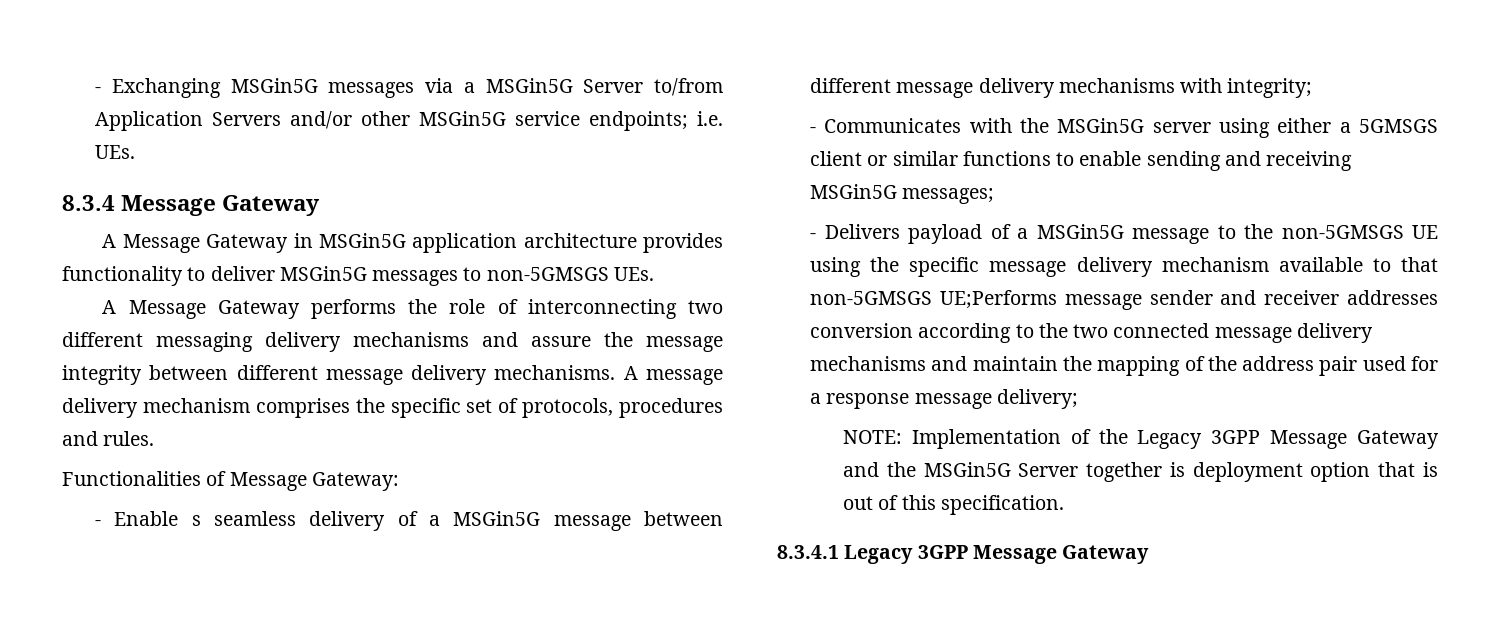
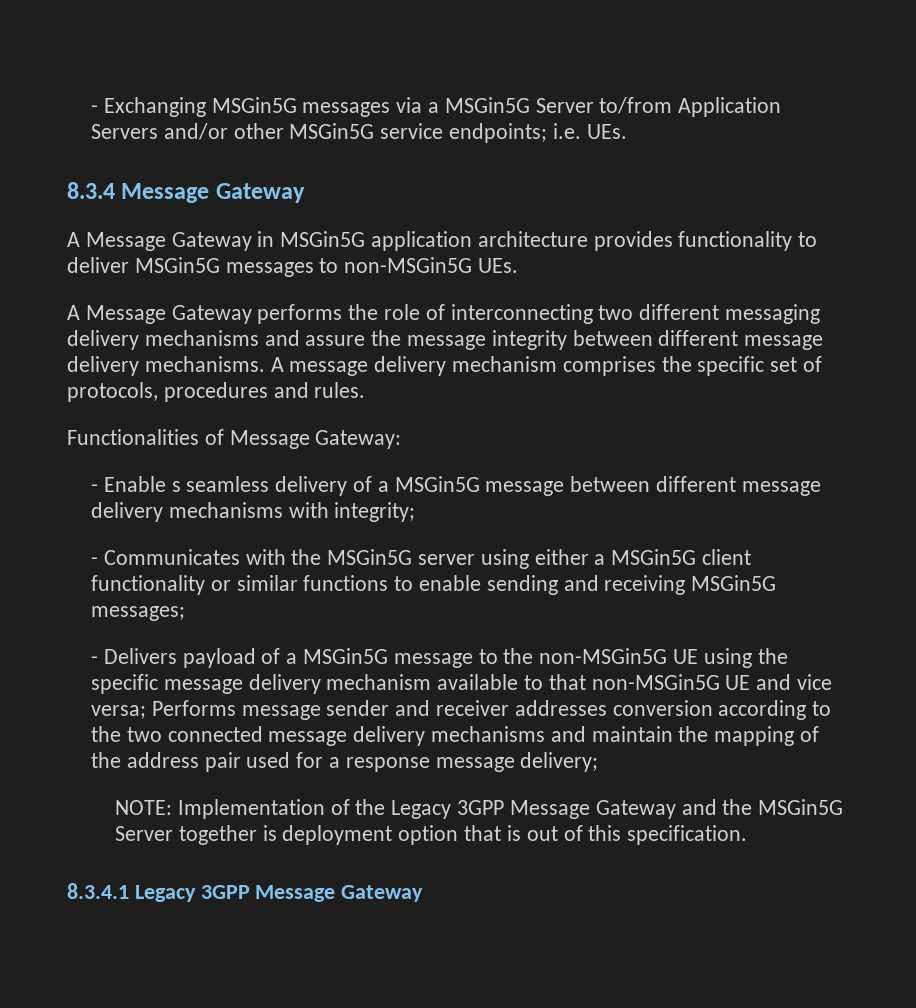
- A Message Gateway in MSGin5G application architecture provides functionality to deliver MSGin5G messages to non-5GMSGS UEs.
+ A Message Gateway in MSGin5G application architecture provides functionality to deliver MSGin5G messages to non-MSGin5G UEs.
- - Communicates with the MSGin5G server using either a 5GMSGS client or similar functions to enable sending and receiving MSGin5G messages;
+ - Communicates with the MSGin5G server using either a MSGin5G client functionality or similar functions to enable sending and receiving MSGin5G messages;
- - Delivers payload of a MSGin5G message to the non-5GMSGS UE using the specific message delivery mechanism available to that non-5GMSGS UE;Performs message sender and receiver addresses conversion according to the two connected message delivery mechanisms and maintain the mapping of the address pair used for a response message delivery;
+ - Delivers payload of a MSGin5G message to the non-MSGin5G UE using the specific message delivery mechanism available to that non-MSGin5G UE and vice versa; Performs message sender and receiver addresses conversion according to the two connected message delivery mechanisms and maintain the mapping of the address pair used for a response message delivery;

